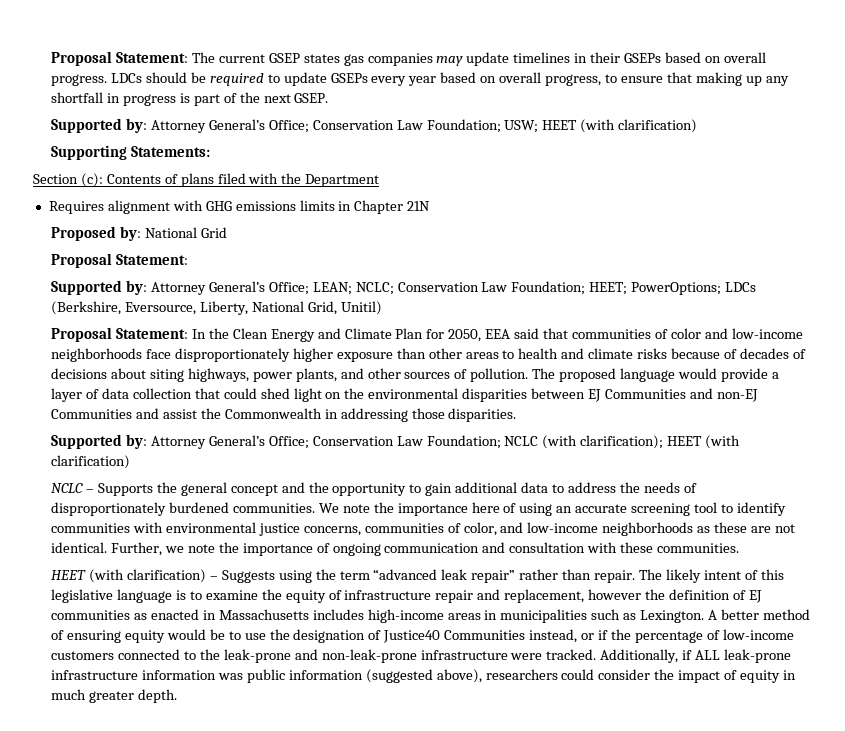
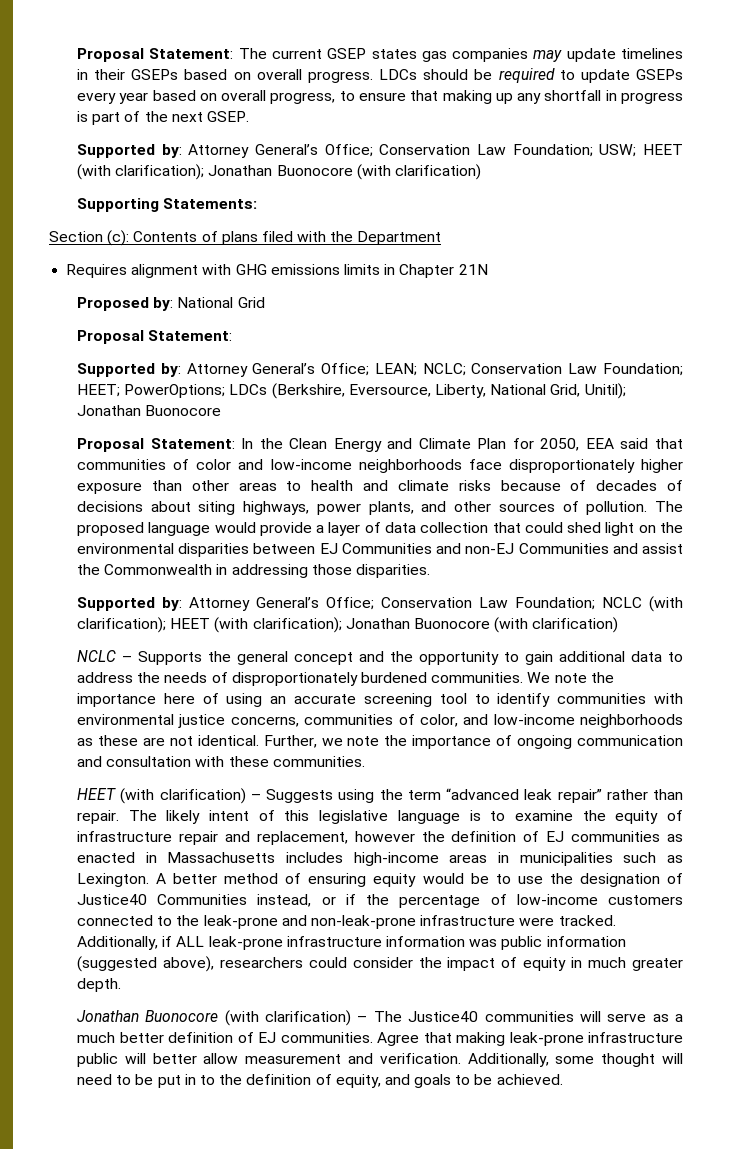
- Supported by: Attorney General’s Office; Conservation Law Foundation; USW; HEET (with clarification)
+ Supported by: Attorney General’s Office; Conservation Law Foundation; USW; HEET (with clarification); Jonathan Buonocore (with clarification)
- Supported by: Attorney General’s Office; LEAN; NCLC; Conservation Law Foundation; HEET; PowerOptions; LDCs (Berkshire, Eversource, Liberty, National Grid, Unitil)
+ Supported by: Attorney General’s Office; LEAN; NCLC; Conservation Law Foundation; HEET; PowerOptions; LDCs (Berkshire, Eversource, Liberty, National Grid, Unitil); Jonathan Buonocore
- Supported by: Attorney General’s Office; Conservation Law Foundation; NCLC (with clarification); HEET (with clarification)
+ Supported by: Attorney General’s Office; Conservation Law Foundation; NCLC (with clarification); HEET (with clarification); Jonathan Buonocore (with clarification)
+ Jonathan Buonocore (with clarification) – The Justice40 communities will serve as a much better definition of EJ communities. Agree that making leak-prone infrastructure public will better allow measurement and verification. Additionally, some thought will need to be put in to the definition of equity, and goals to be achieved.

